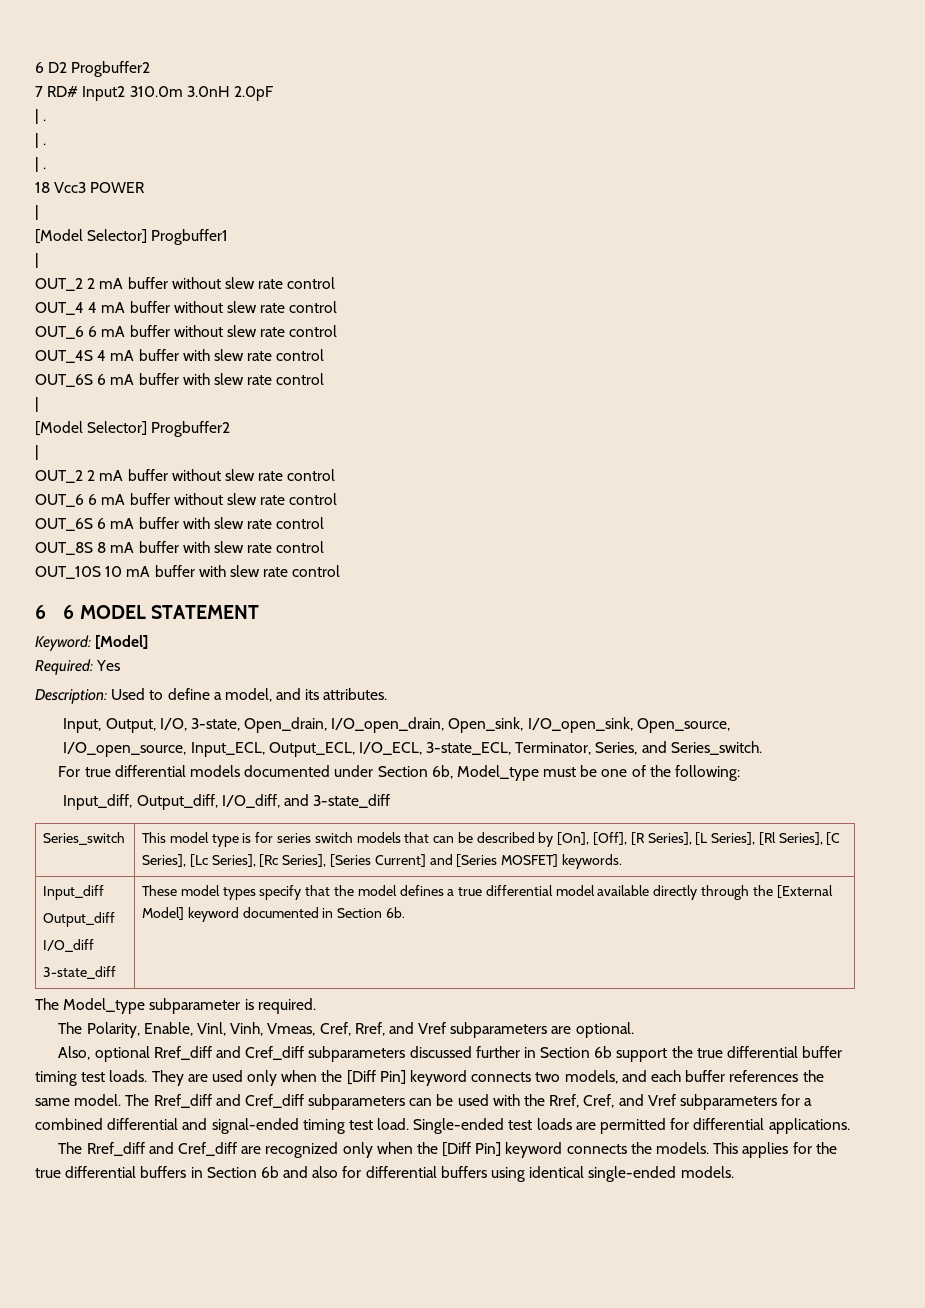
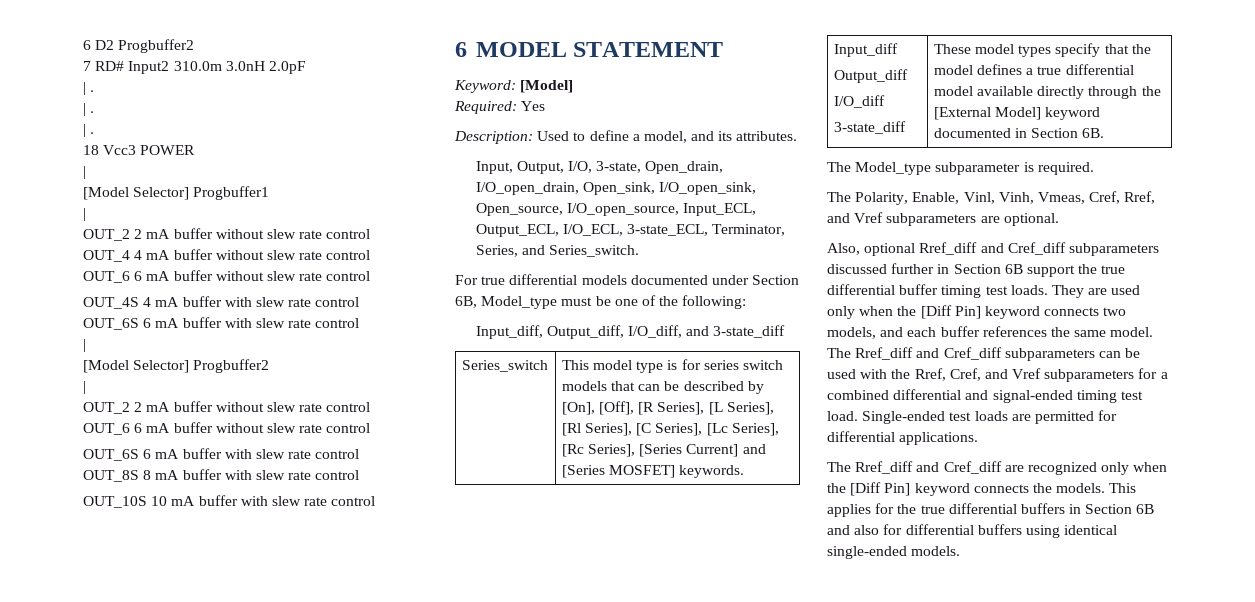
- 6 6 MODEL STATEMENT
+ 6 MODEL STATEMENT
- For true differential models documented under Section 6b, Model_type must be one of the following:
+ For true differential models documented under Section 6B, Model_type must be one of the following:
  Input_diff
  Output_diff
  I/O_diff
- 3-state_diff | These model types specify that the model defines a true differential model available directly through the [External Model] keyword documented in Section 6b.
+ 3-state_diff | These model types specify that the model defines a true differential model available directly through the [External Model] keyword documented in Section 6B.
- Also, optional Rref_diff and Cref_diff subparameters discussed further in Section 6b support the true differential buffer timing test loads.
+ Also, optional Rref_diff and Cref_diff subparameters discussed further in Section 6B support the true differential buffer timing test loads.
- This applies for the true differential buffers in Section 6b and also for differential buffers using identical single-ended models.
+ This applies for the true differential buffers in Section 6B and also for differential buffers using identical single-ended models.

